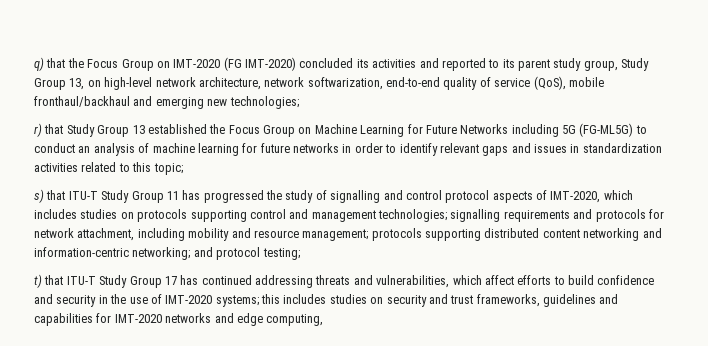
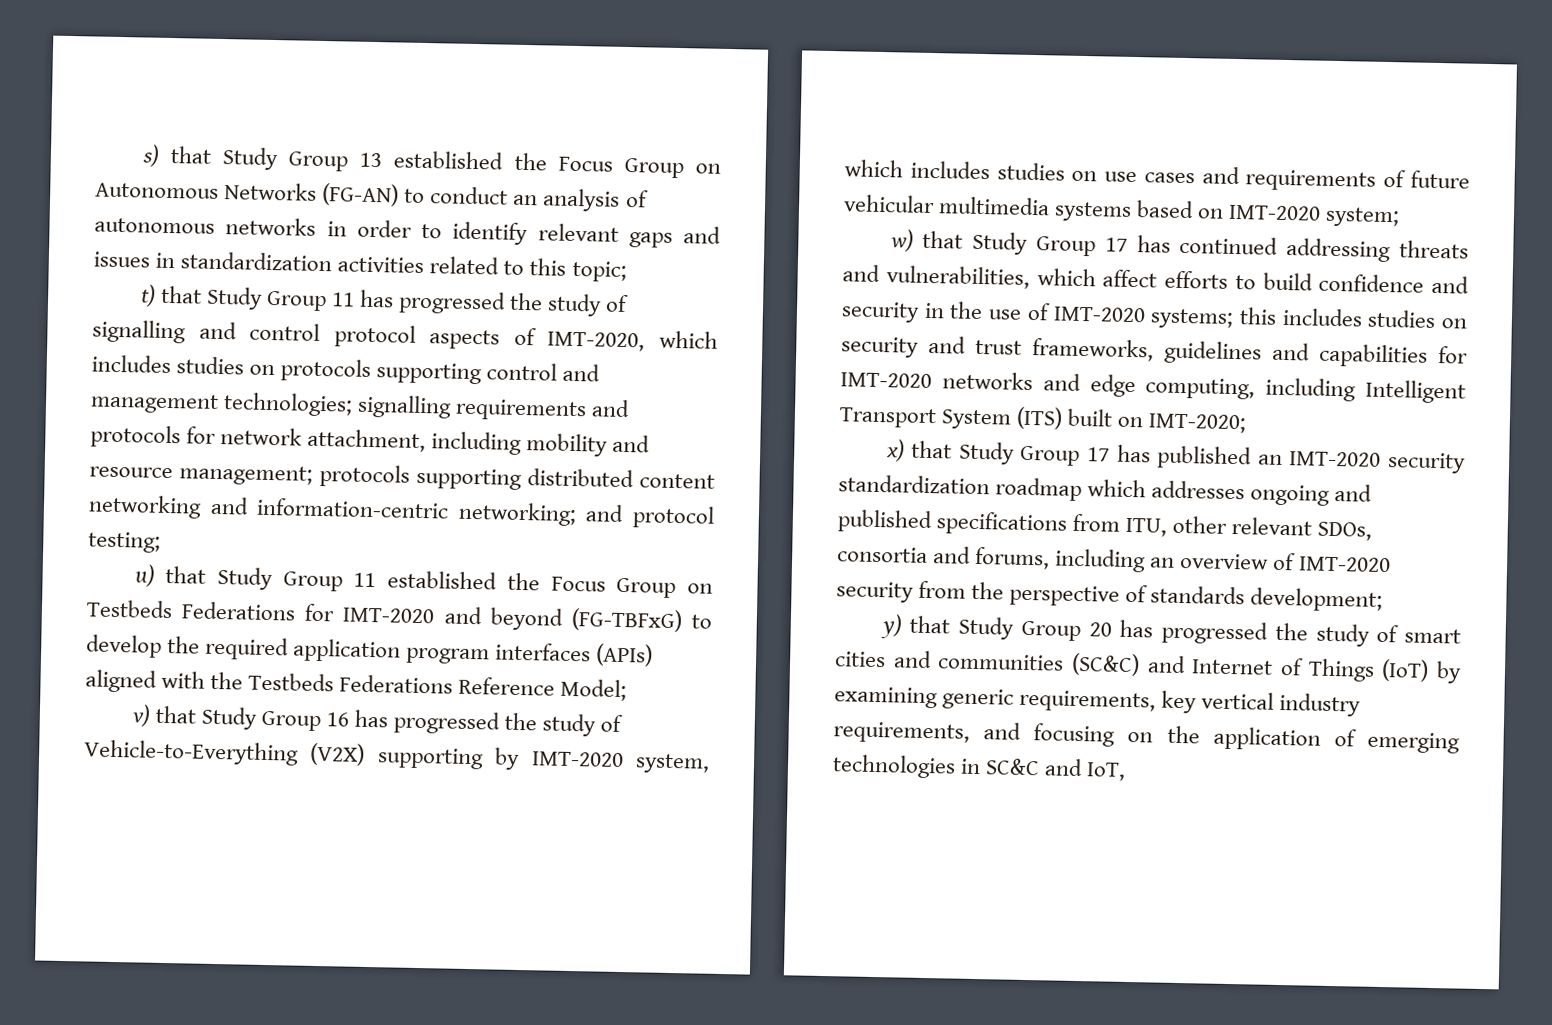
- q) that the Focus Group on IMT-2020 (FG IMT-2020) concluded its activities and reported to its parent study group, Study Group 13, on high-level network architecture, network softwarization, end-to-end quality of service (QoS), mobile fronthaul/backhaul and emerging new technologies;
- r) that Study Group 13 established the Focus Group on Machine Learning for Future Networks including 5G (FG-ML5G) to conduct an analysis of machine learning for future networks in order to identify relevant gaps and issues in standardization activities related to this topic;
+ s) that Study Group 13 established the Focus Group on Autonomous Networks (FG-AN) to conduct an analysis of autonomous networks in order to identify relevant gaps and issues in standardization activities related to this topic;
- s) that ITU-T Study Group 11 has progressed the study of signalling and control protocol aspects of IMT-2020, which includes studies on protocols supporting control and management technologies; signalling requirements and protocols for network attachment, including mobility and resource management; protocols supporting distributed content networking and information-centric networking; and protocol testing;
+ t) that Study Group 11 has progressed the study of signalling and control protocol aspects of IMT-2020, which includes studies on protocols supporting control and management technologies; signalling requirements and protocols for network attachment, including mobility and resource management; protocols supporting distributed content networking and information-centric networking; and protocol testing;
- t) that ITU-T Study Group 17 has continued addressing threats and vulnerabilities, which affect efforts to build confidence and security in the use of IMT-2020 systems; this includes studies on security and trust frameworks, guidelines and capabilities for IMT-2020 networks and edge computing,
+ u) that Study Group 11 established the Focus Group on Testbeds Federations for IMT-2020 and beyond (FG-TBFxG) to develop the required application program interfaces (APIs) aligned with the Testbeds Federations Reference Model;
+ v) that Study Group 16 has progressed the study of Vehicle-to-Everything (V2X) supporting by IMT-2020 system, which includes studies on use cases and requirements of future vehicular multimedia systems based on IMT-2020 system;
+ w) that Study Group 17 has continued addressing threats and vulnerabilities, which affect efforts to build confidence and security in the use of IMT-2020 systems; this includes studies on security and trust frameworks, guidelines and capabilities for IMT-2020 networks and edge computing, including Intelligent Transport System (ITS) built on IMT-2020;
+ x) that Study Group 17 has published an IMT-2020 security standardization roadmap which addresses ongoing and published specifications from ITU, other relevant SDOs, consortia and forums, including an overview of IMT-2020 security from the perspective of standards development;
+ y) that Study Group 20 has progressed the study of smart cities and communities (SC&C) and Internet of Things (IoT) by examining generic requirements, key vertical industry requirements, and focusing on the application of emerging technologies in SC&C and IoT,

